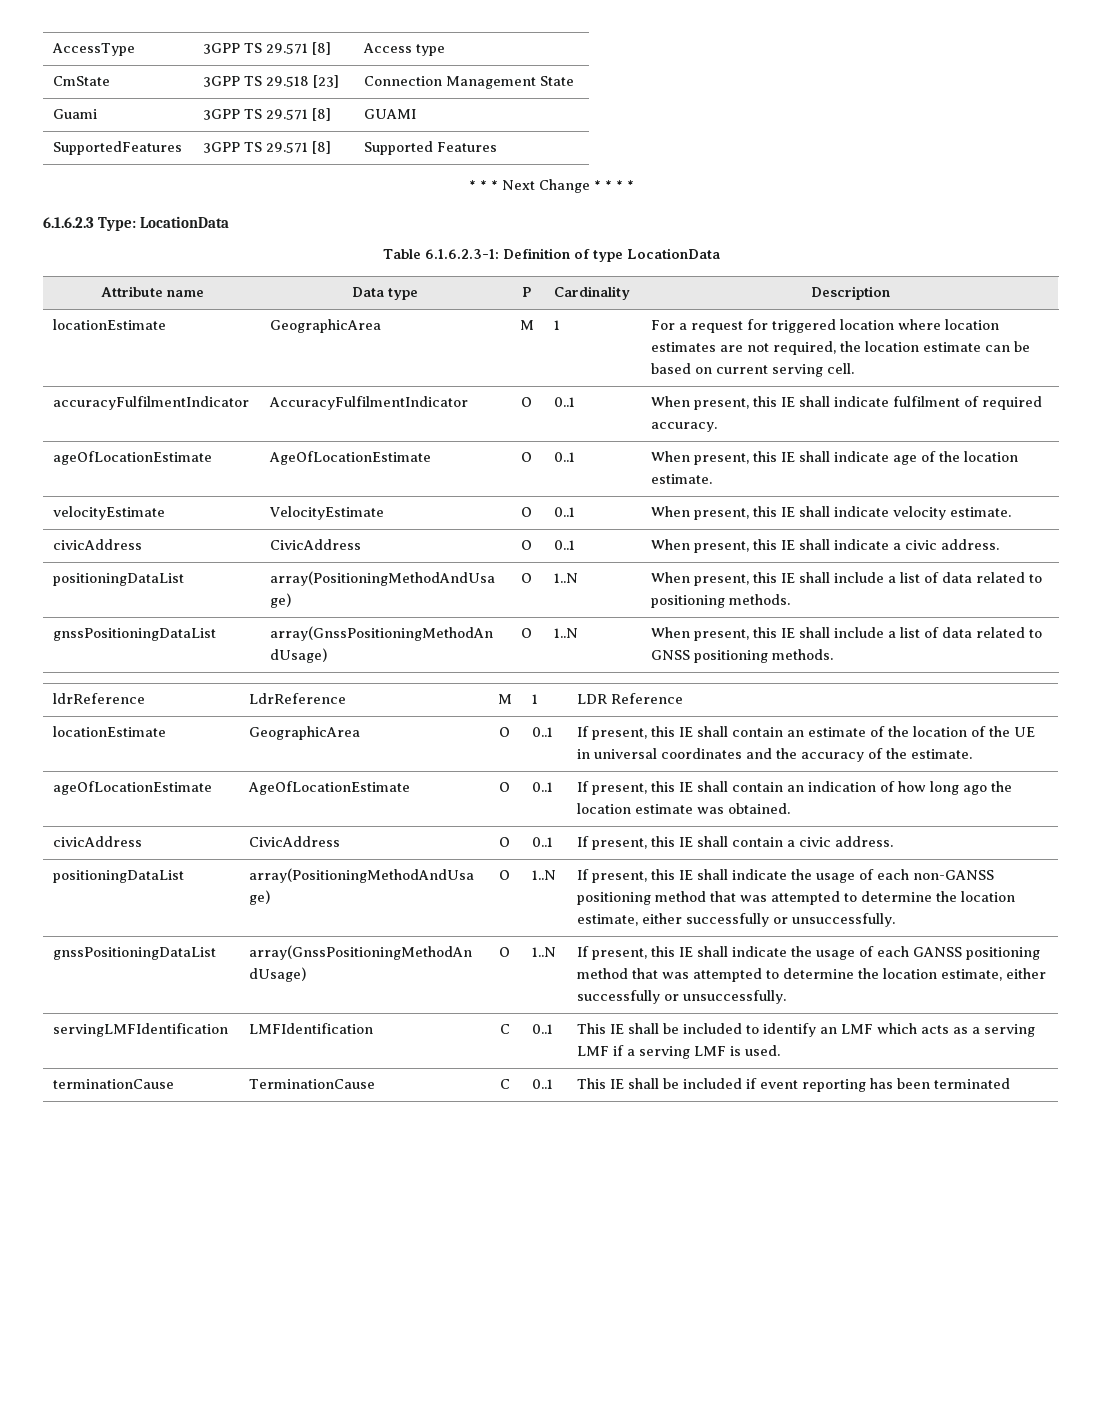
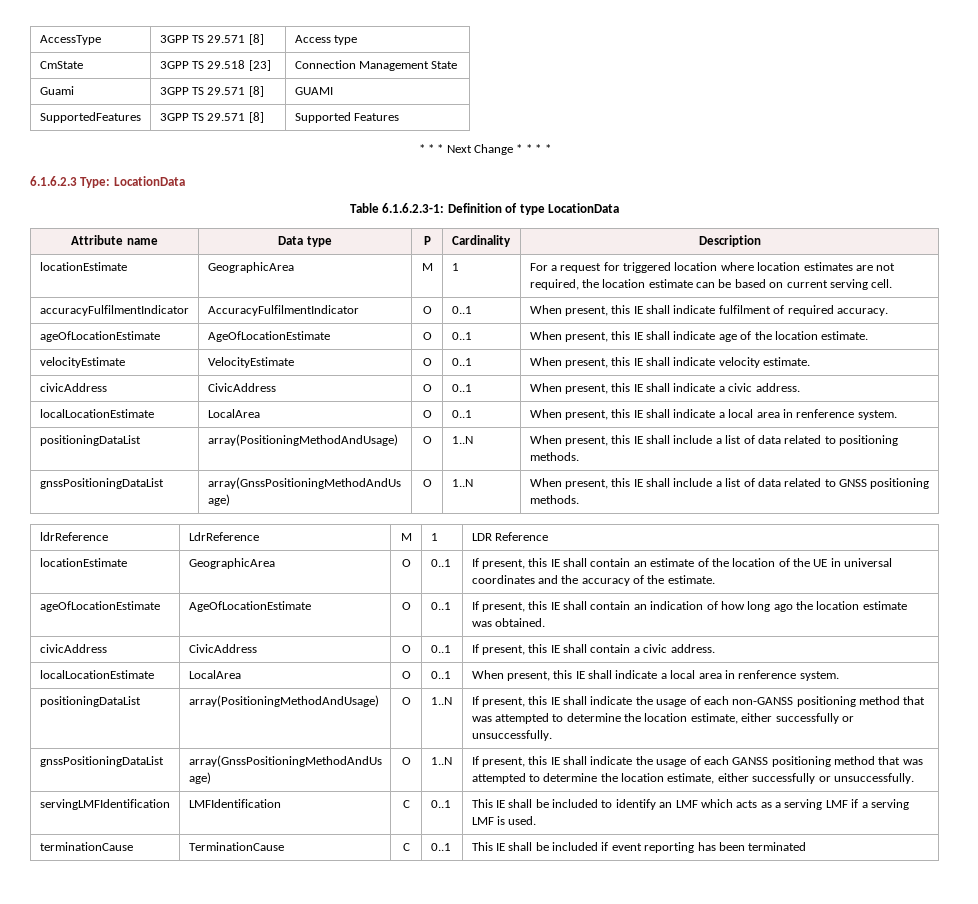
  civicAddress | CivicAddress | O | 0..1 | When present, this IE shall indicate a civic address.
+ localLocationEstimate | LocalArea | O | 0..1 | When present, this IE shall indicate a local area in renference system.
  civicAddress | CivicAddress | O | 0..1 | If present, this IE shall contain a civic address.
+ localLocationEstimate | LocalArea | O | 0..1 | When present, this IE shall indicate a local area in renference system.

